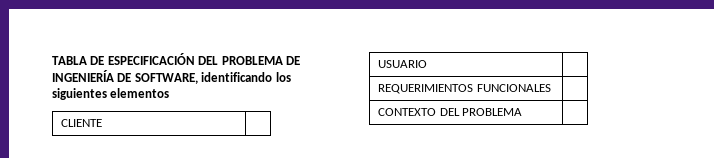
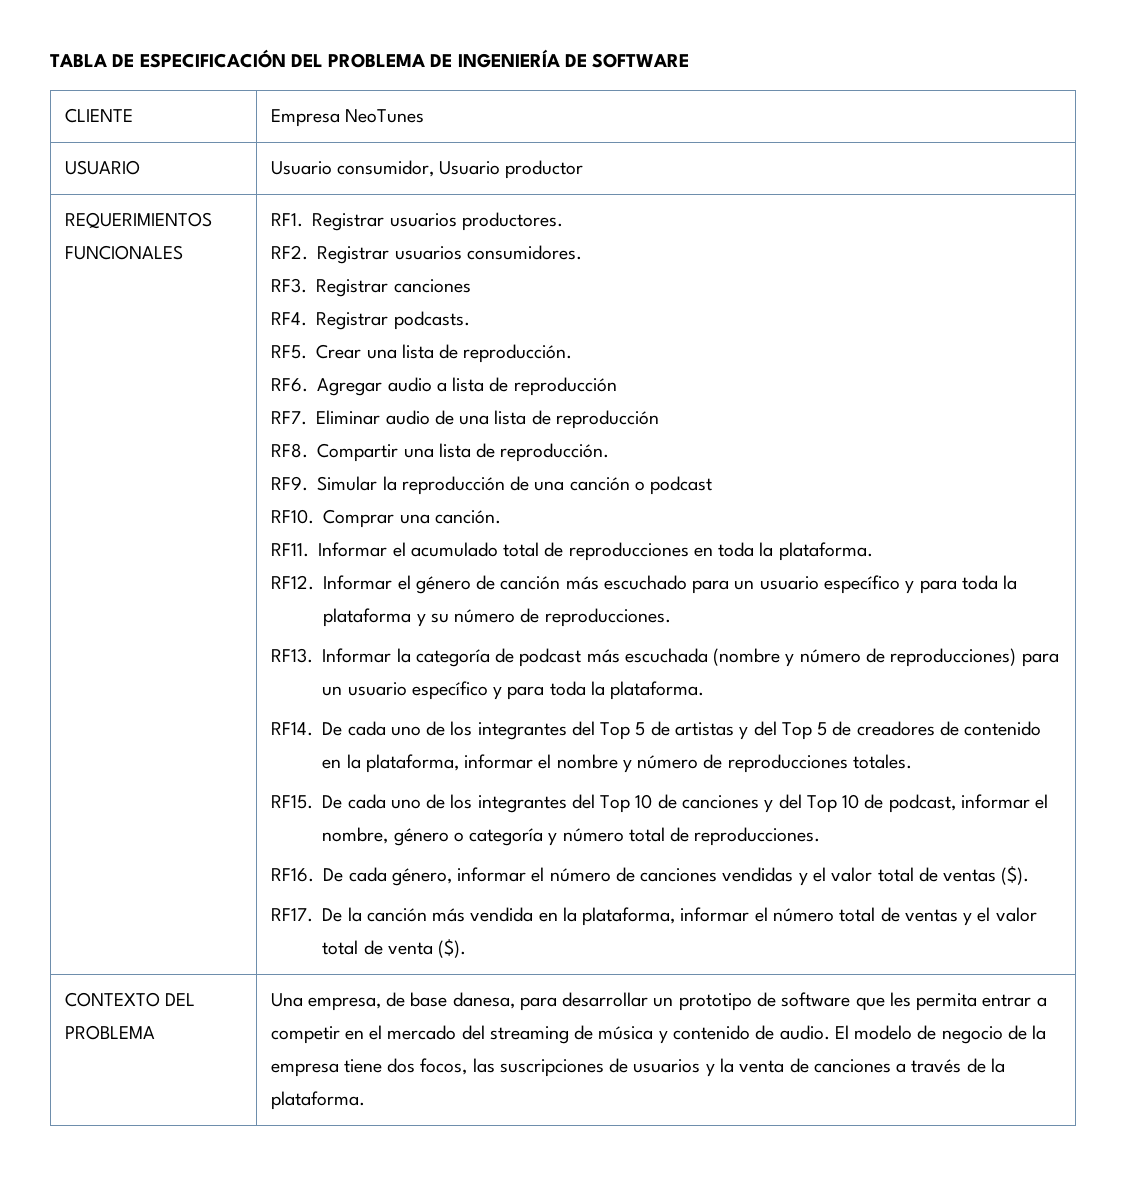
- TABLA DE ESPECIFICACIÓN DEL PROBLEMA DE INGENIERÍA DE SOFTWARE, identificando los siguientes elementos
+ TABLA DE ESPECIFICACIÓN DEL PROBLEMA DE INGENIERÍA DE SOFTWARE
- CLIENTE |
+ CLIENTE | Empresa NeoTunes
- USUARIO |
- REQUERIMIENTOS FUNCIONALES |
- CONTEXTO DEL PROBLEMA |
+ USUARIO | Usuario consumidor, Usuario productor
+ REQUERIMIENTOS FUNCIONALES | RF1. Registrar usuarios productores.
+ RF2. Registrar usuarios consumidores.
+ RF3. Registrar canciones
+ RF4. Registrar podcasts.
+ RF5. Crear una lista de reproducción.
+ RF6. Agregar audio a lista de reproducción
+ RF7. Eliminar audio de una lista de reproducción
+ RF8. Compartir una lista de reproducción.
+ RF9. Simular la reproducción de una canción o podcast
+ RF10. Comprar una canción.
+ RF11. Informar el acumulado total de reproducciones en toda la plataforma.
+ RF12. Informar el género de canción más escuchado para un usuario específico y para toda la plataforma y su número de reproducciones.
+ RF13. Informar la categoría de podcast más escuchada (nombre y número de reproducciones) para un usuario específico y para toda la plataforma.
+ RF14. De cada uno de los integrantes del Top 5 de artistas y del Top 5 de creadores de contenido en la plataforma, informar el nombre y número de reproducciones totales.
+ RF15. De cada uno de los integrantes del Top 10 de canciones y del Top 10 de podcast, informar el nombre, género o categoría y número total de reproducciones.
+ RF16. De cada género, informar el número de canciones vendidas y el valor total de ventas ($).
+ RF17. De la canción más vendida en la plataforma, informar el número total de ventas y el valor total de venta ($).
+ CONTEXTO DEL PROBLEMA | Una empresa, de base danesa, para desarrollar un prototipo de software que les permita entrar a competir en el mercado del streaming de música y contenido de audio. El modelo de negocio de la empresa tiene dos focos, las suscripciones de usuarios y la venta de canciones a través de la plataforma.

